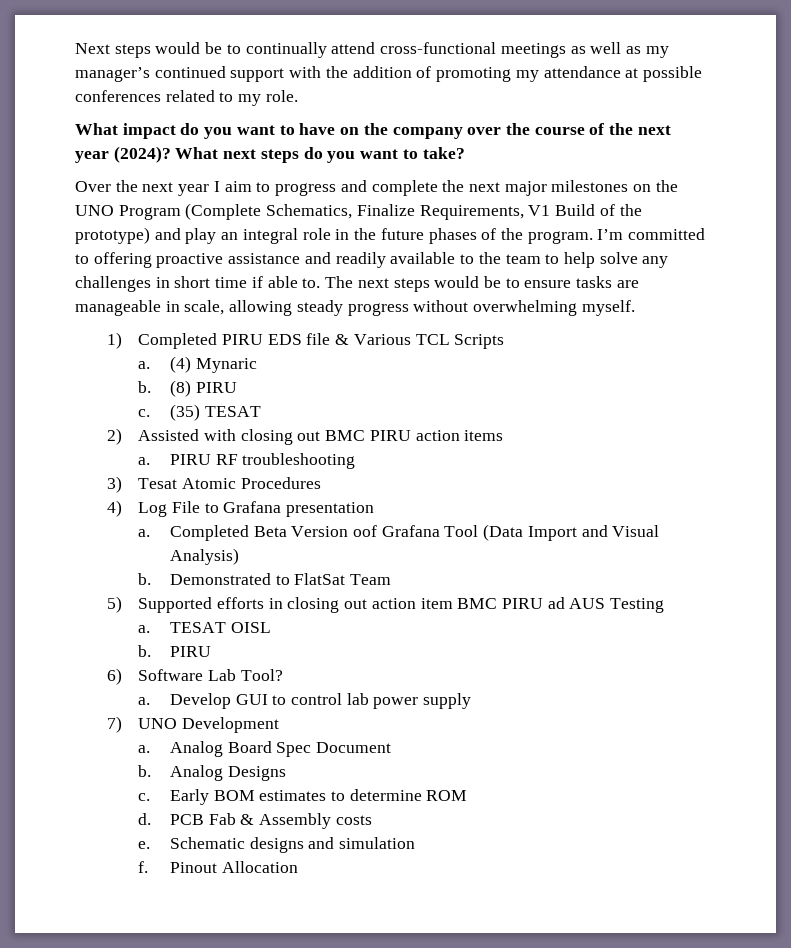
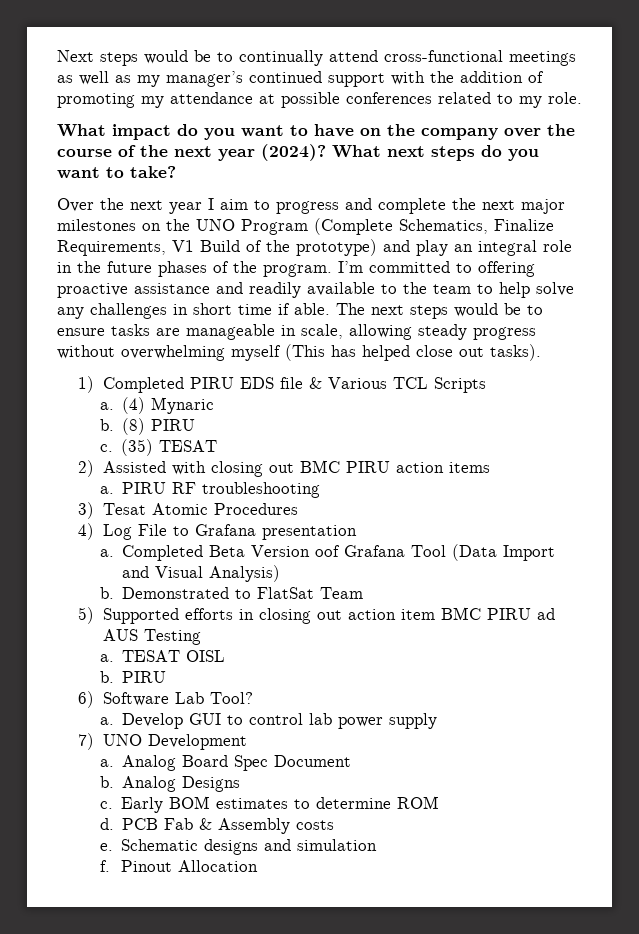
- I’m committed to offering proactive assistance and readily available to the team to help solve any challenges in short time if able to.
+ I’m committed to offering proactive assistance and readily available to the team to help solve any challenges in short time if able.
- The next steps would be to ensure tasks are manageable in scale, allowing steady progress without overwhelming myself.
+ The next steps would be to ensure tasks are manageable in scale, allowing steady progress without overwhelming myself (This has helped close out tasks).

